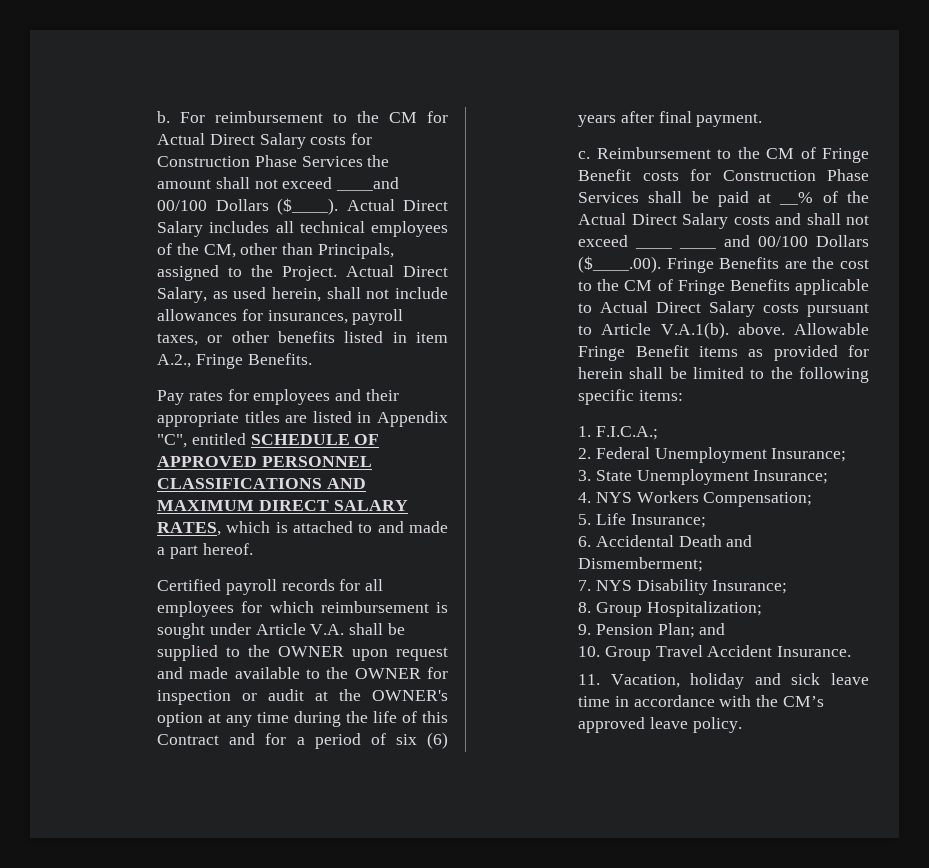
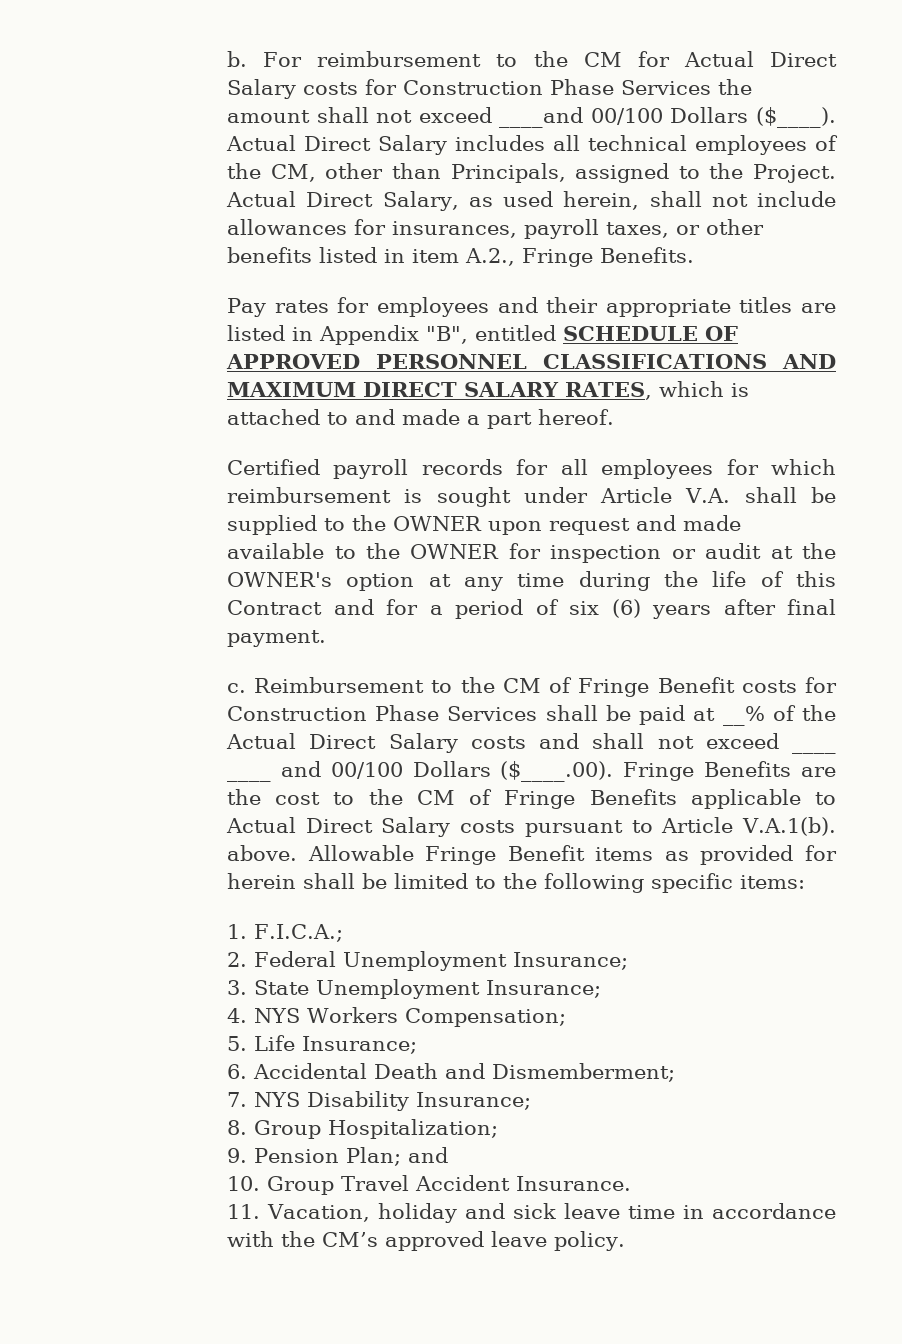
- Pay rates for employees and their appropriate titles are listed in Appendix "C", entitled SCHEDULE OF APPROVED PERSONNEL CLASSIFICATIONS AND MAXIMUM DIRECT SALARY RATES, which is attached to and made a part hereof.
+ Pay rates for employees and their appropriate titles are listed in Appendix "B", entitled SCHEDULE OF APPROVED PERSONNEL CLASSIFICATIONS AND MAXIMUM DIRECT SALARY RATES, which is attached to and made a part hereof.

